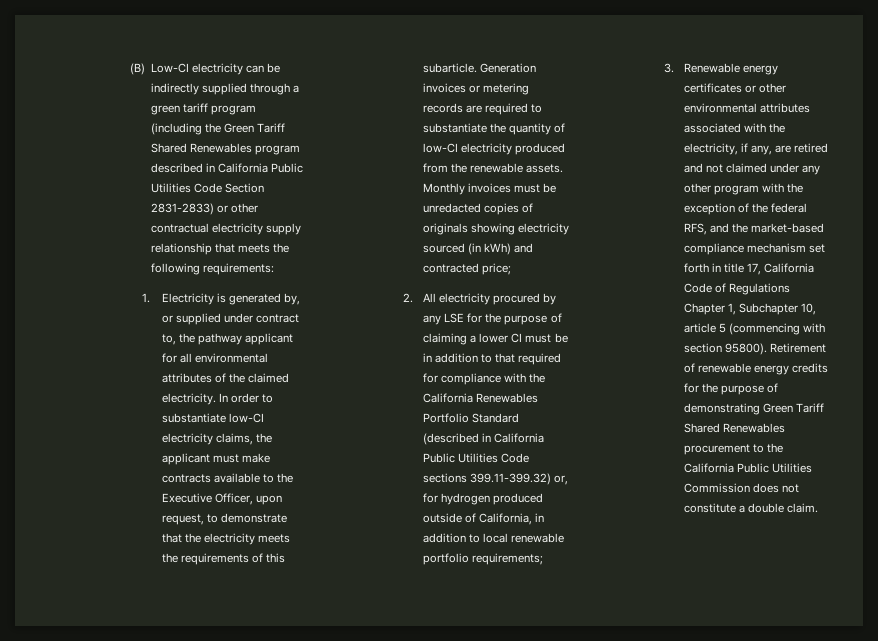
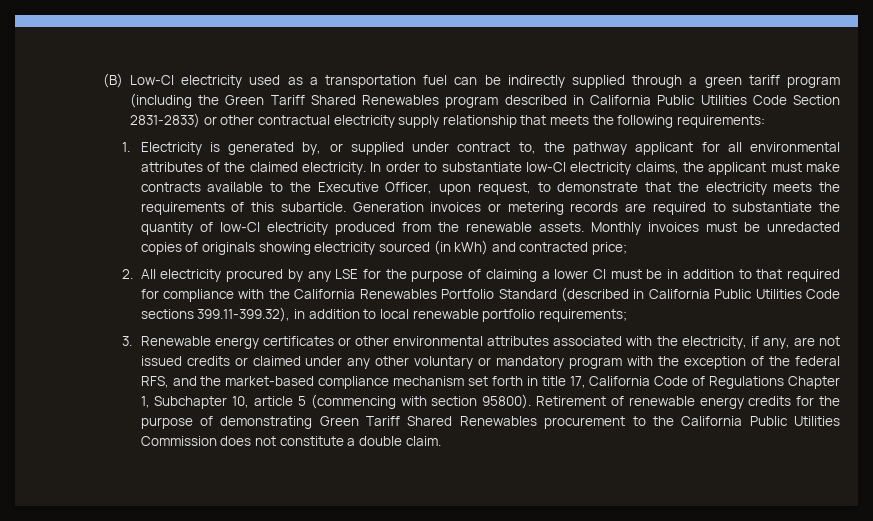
- (B) Low-CI electricity can be indirectly supplied through a green tariff program (including the Green Tariff Shared Renewables program described in California Public Utilities Code Section 2831-2833) or other contractual electricity supply relationship that meets the following requirements:
+ (B) Low-CI electricity used as a transportation fuel can be indirectly supplied through a green tariff program (including the Green Tariff Shared Renewables program described in California Public Utilities Code Section 2831-2833) or other contractual electricity supply relationship that meets the following requirements:
- 2. All electricity procured by any LSE for the purpose of claiming a lower CI must be in addition to that required for compliance with the California Renewables Portfolio Standard (described in California Public Utilities Code sections 399.11-399.32) or, for hydrogen produced outside of California, in addition to local renewable portfolio requirements;
+ 2. All electricity procured by any LSE for the purpose of claiming a lower CI must be in addition to that required for compliance with the California Renewables Portfolio Standard (described in California Public Utilities Code sections 399.11-399.32), in addition to local renewable portfolio requirements;
- 3. Renewable energy certificates or other environmental attributes associated with the electricity, if any, are retired and not claimed under any other program with the exception of the federal RFS, and the market-based compliance mechanism set forth in title 17, California Code of Regulations Chapter 1, Subchapter 10, article 5 (commencing with section 95800).
+ 3. Renewable energy certificates or other environmental attributes associated with the electricity, if any, are not issued credits or claimed under any other voluntary or mandatory program with the exception of the federal RFS, and the market-based compliance mechanism set forth in title 17, California Code of Regulations Chapter 1, Subchapter 10, article 5 (commencing with section 95800).

